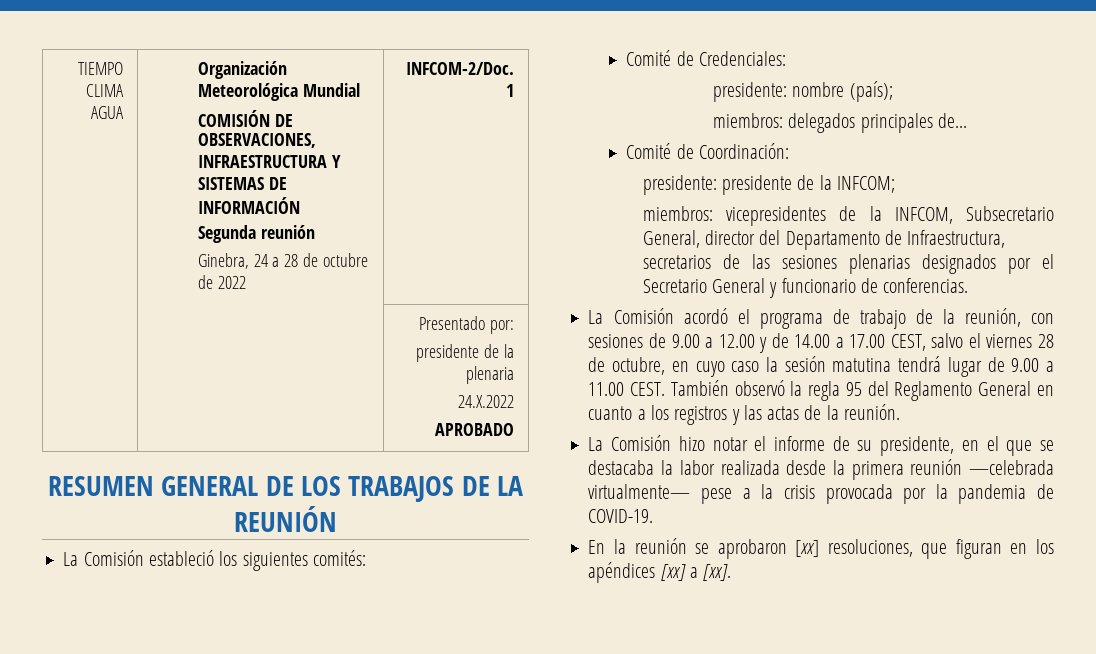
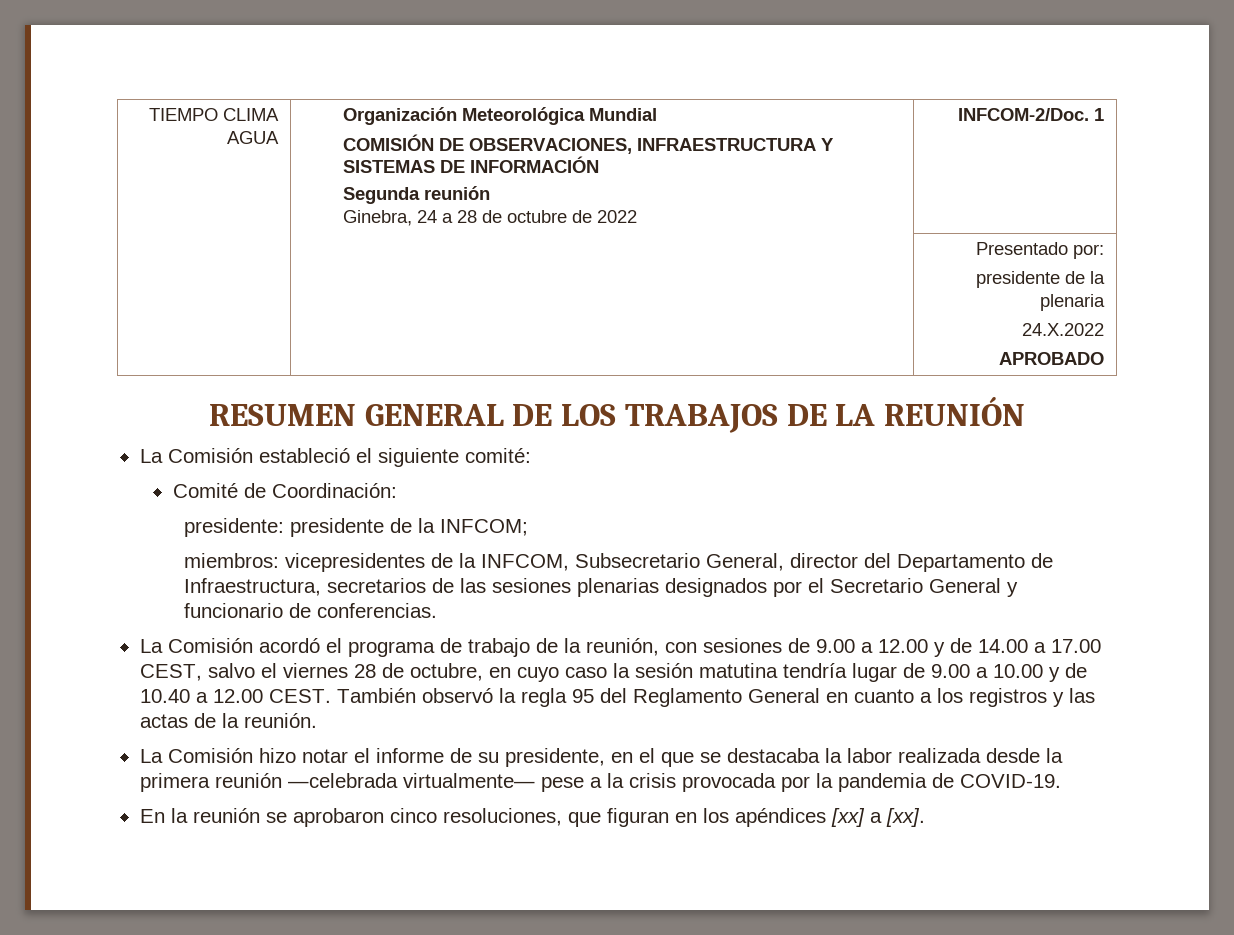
- La Comisión estableció los siguientes comités:
- Comité de Credenciales:
- presidente: nombre (país);
- miembros: delegados principales de...
+ La Comisión estableció el siguiente comité:
- La Comisión acordó el programa de trabajo de la reunión, con sesiones de 9.00 a 12.00 y de 14.00 a 17.00 CEST, salvo el viernes 28 de octubre, en cuyo caso la sesión matutina tendrá lugar de 9.00 a 11.00 CEST.
+ La Comisión acordó el programa de trabajo de la reunión, con sesiones de 9.00 a 12.00 y de 14.00 a 17.00 CEST, salvo el viernes 28 de octubre, en cuyo caso la sesión matutina tendría lugar de 9.00 a 10.00 y de 10.40 a 12.00 CEST.
- En la reunión se aprobaron [xx] resoluciones, que figuran en los apéndices [xx] a [xx].
+ En la reunión se aprobaron cinco resoluciones, que figuran en los apéndices [xx] a [xx].

